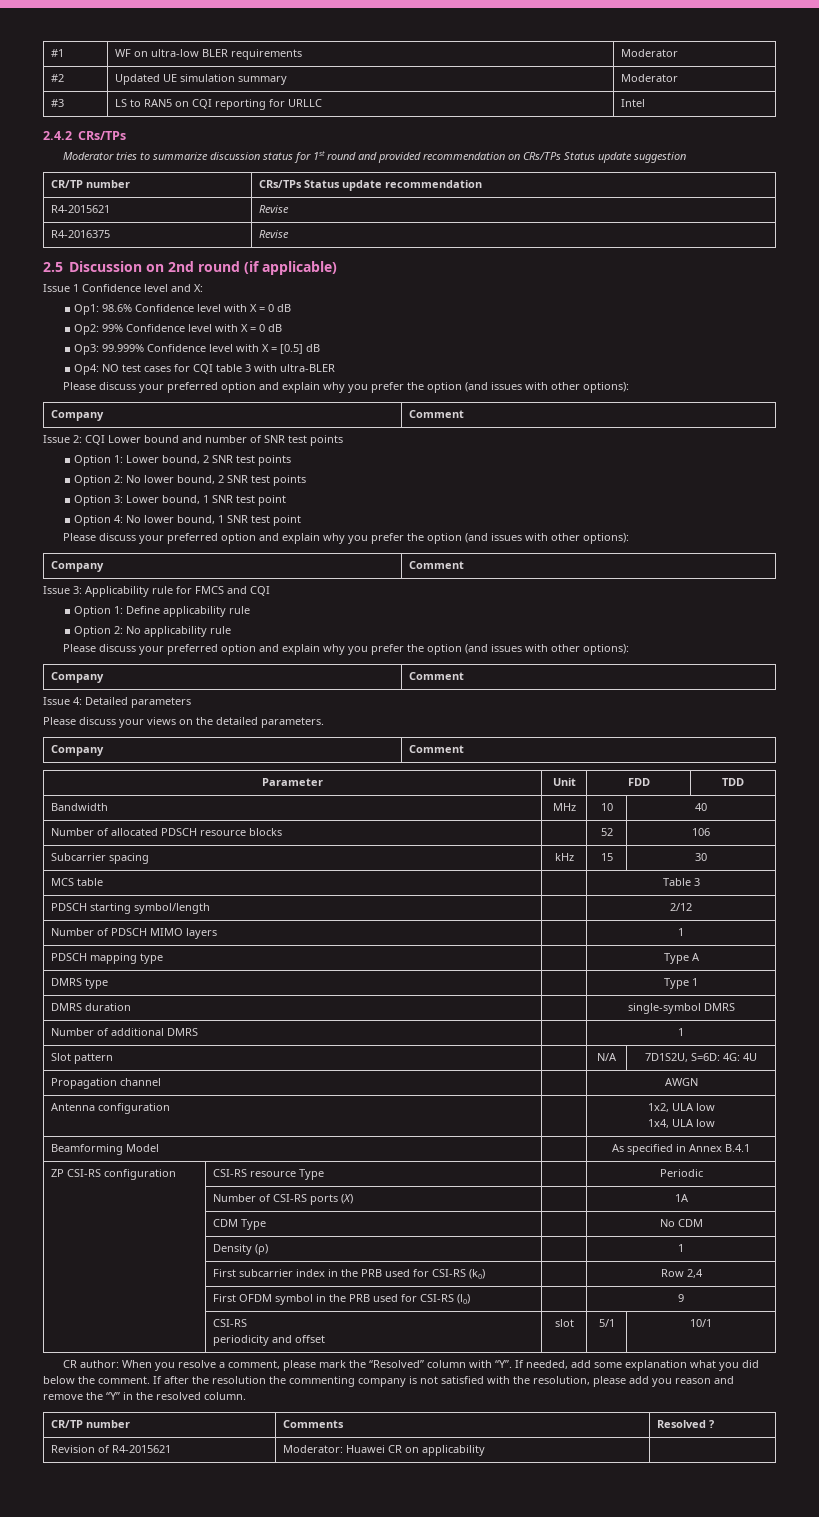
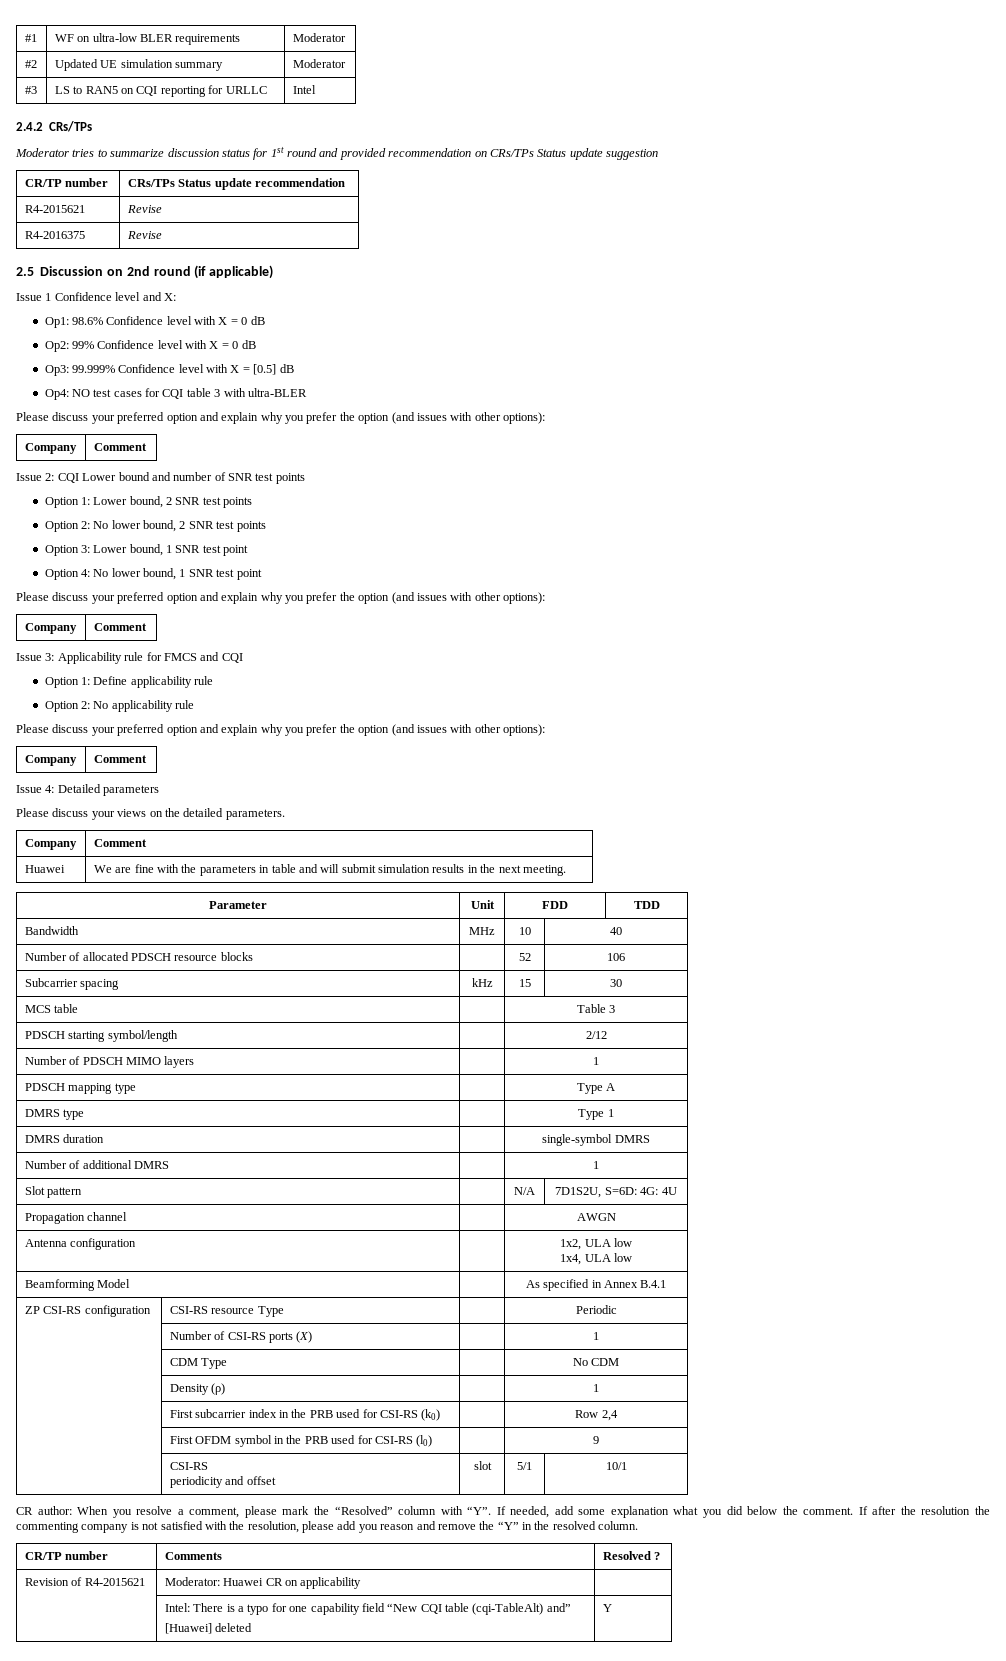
+ Huawei | We are fine with the parameters in table and will submit simulation results in the next meeting.
- | Number of CSI-RS ports (X) | | 1A
+ | Number of CSI-RS ports (X) | | 1
+ | Intel: There is a typo for one capability field “New CQI table (cqi-TableAlt) and”
+ [Huawei] deleted | Y

